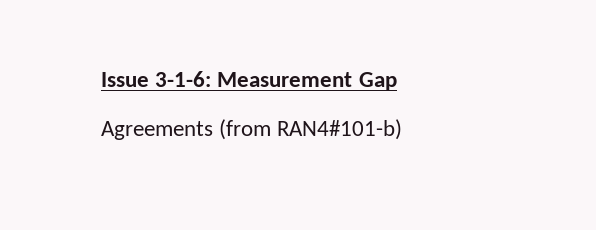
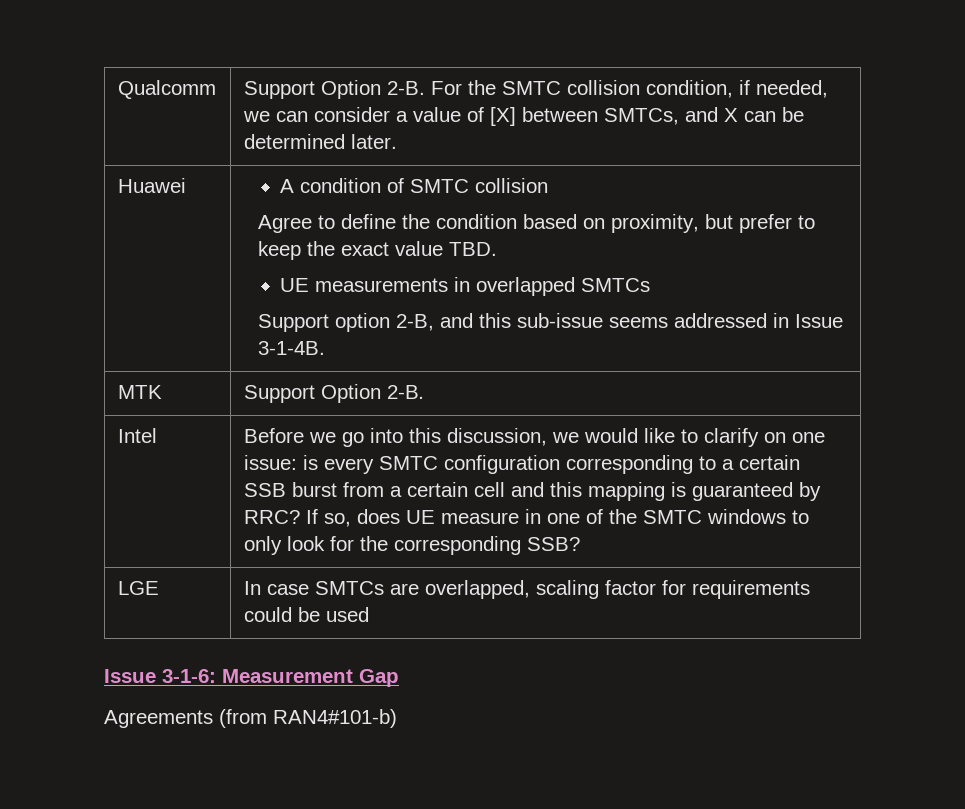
+ Qualcomm | Support Option 2-B. For the SMTC collision condition, if needed, we can consider a value of [X] between SMTCs, and X can be determined later.
+ Huawei | A condition of SMTC collision
+ Agree to define the condition based on proximity, but prefer to keep the exact value TBD.
+ UE measurements in overlapped SMTCs
+ Support option 2-B, and this sub-issue seems addressed in Issue 3-1-4B.
+ MTK | Support Option 2-B.
+ Intel | Before we go into this discussion, we would like to clarify on one issue: is every SMTC configuration corresponding to a certain SSB burst from a certain cell and this mapping is guaranteed by RRC? If so, does UE measure in one of the SMTC windows to only look for the corresponding SSB?
+ LGE | In case SMTCs are overlapped, scaling factor for requirements could be used

